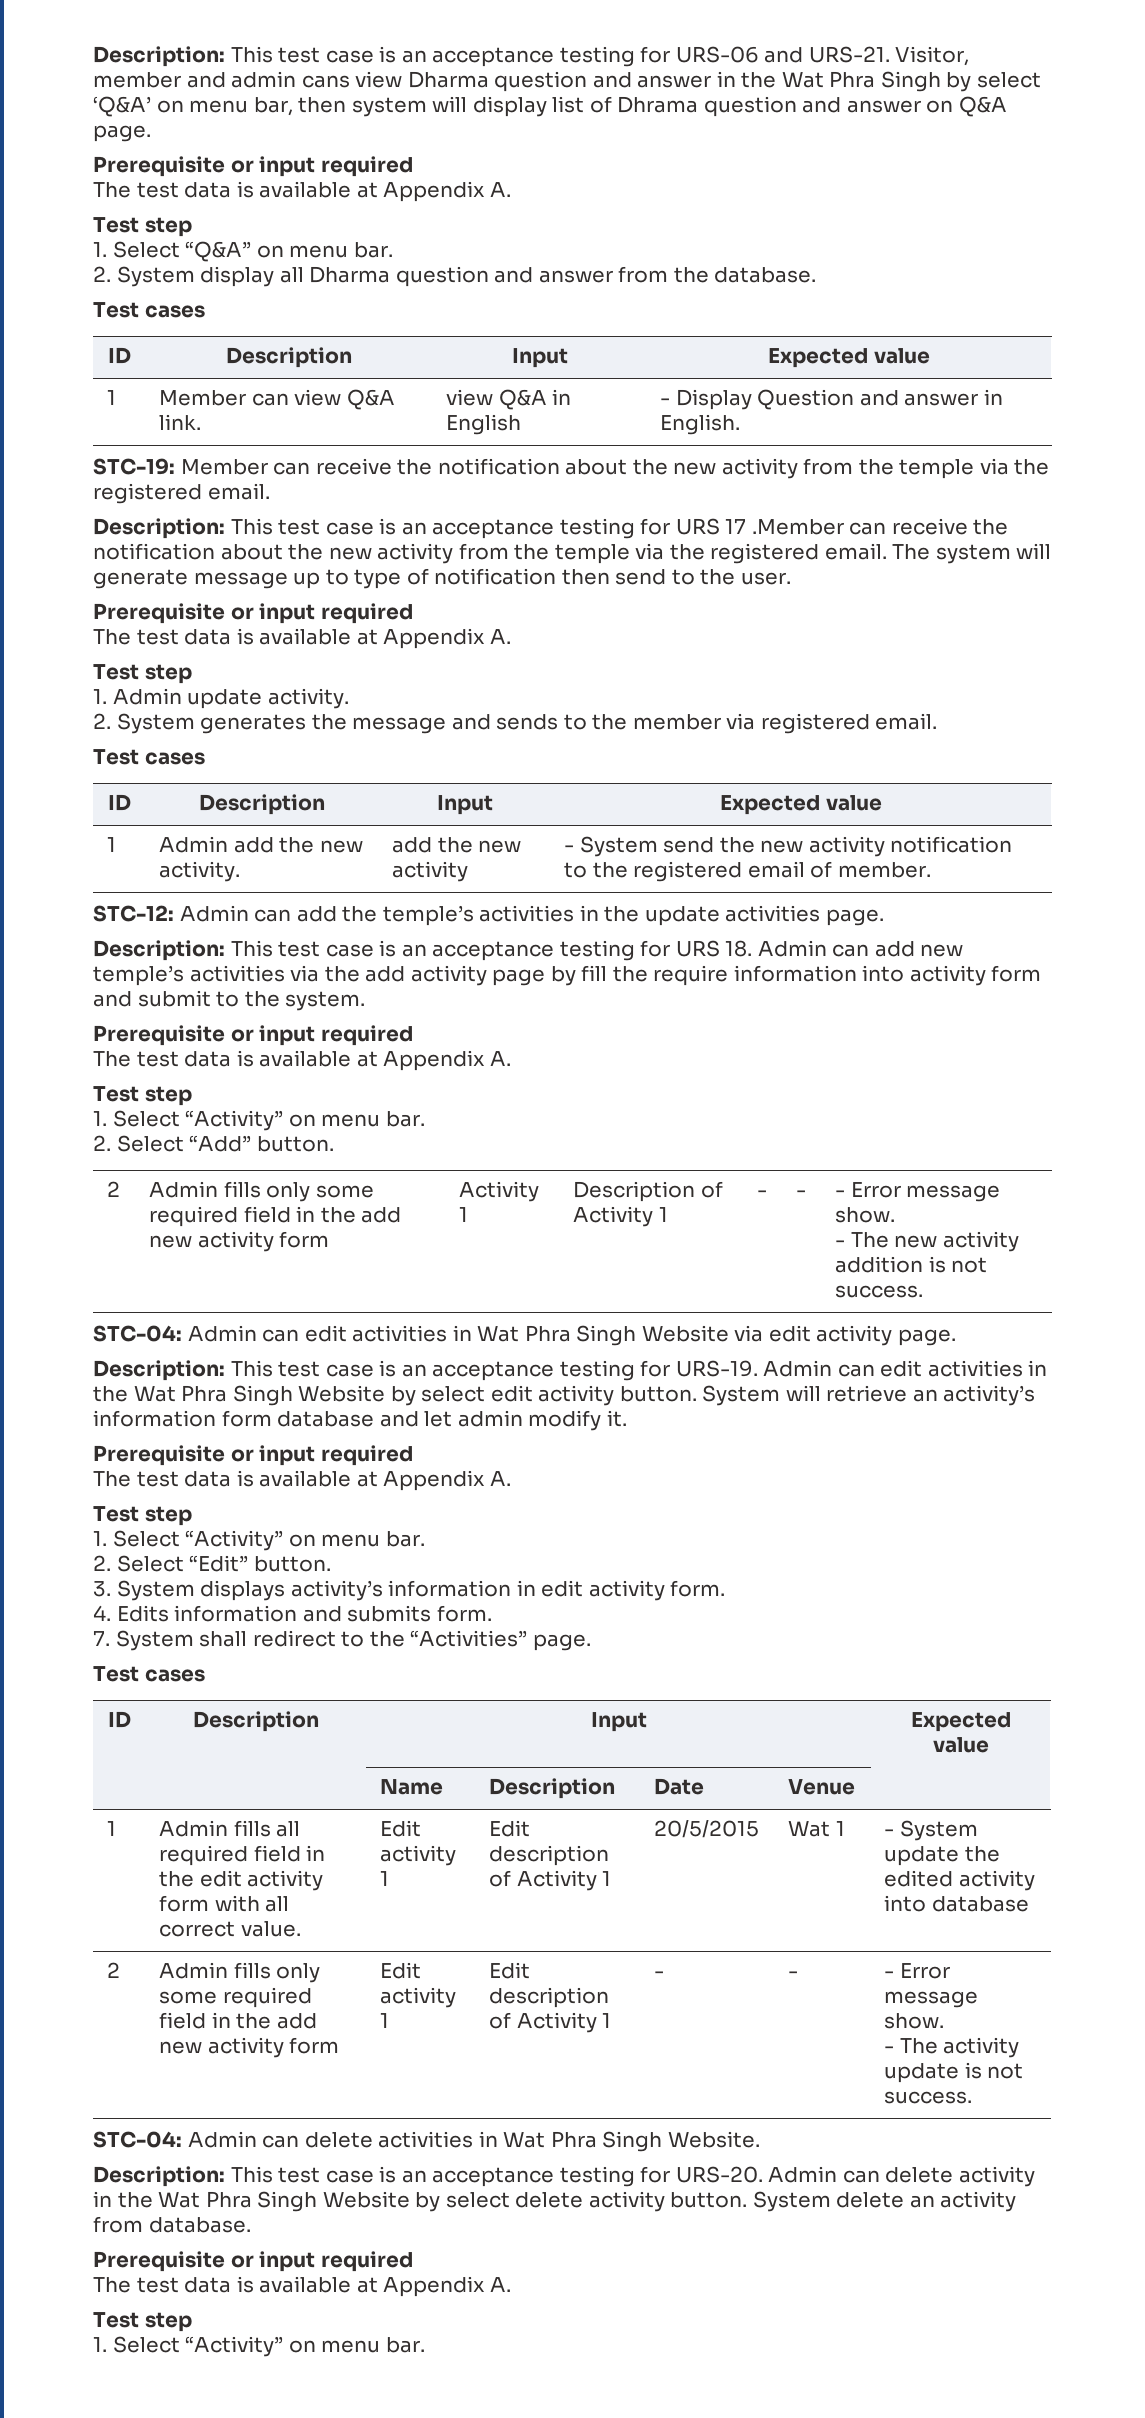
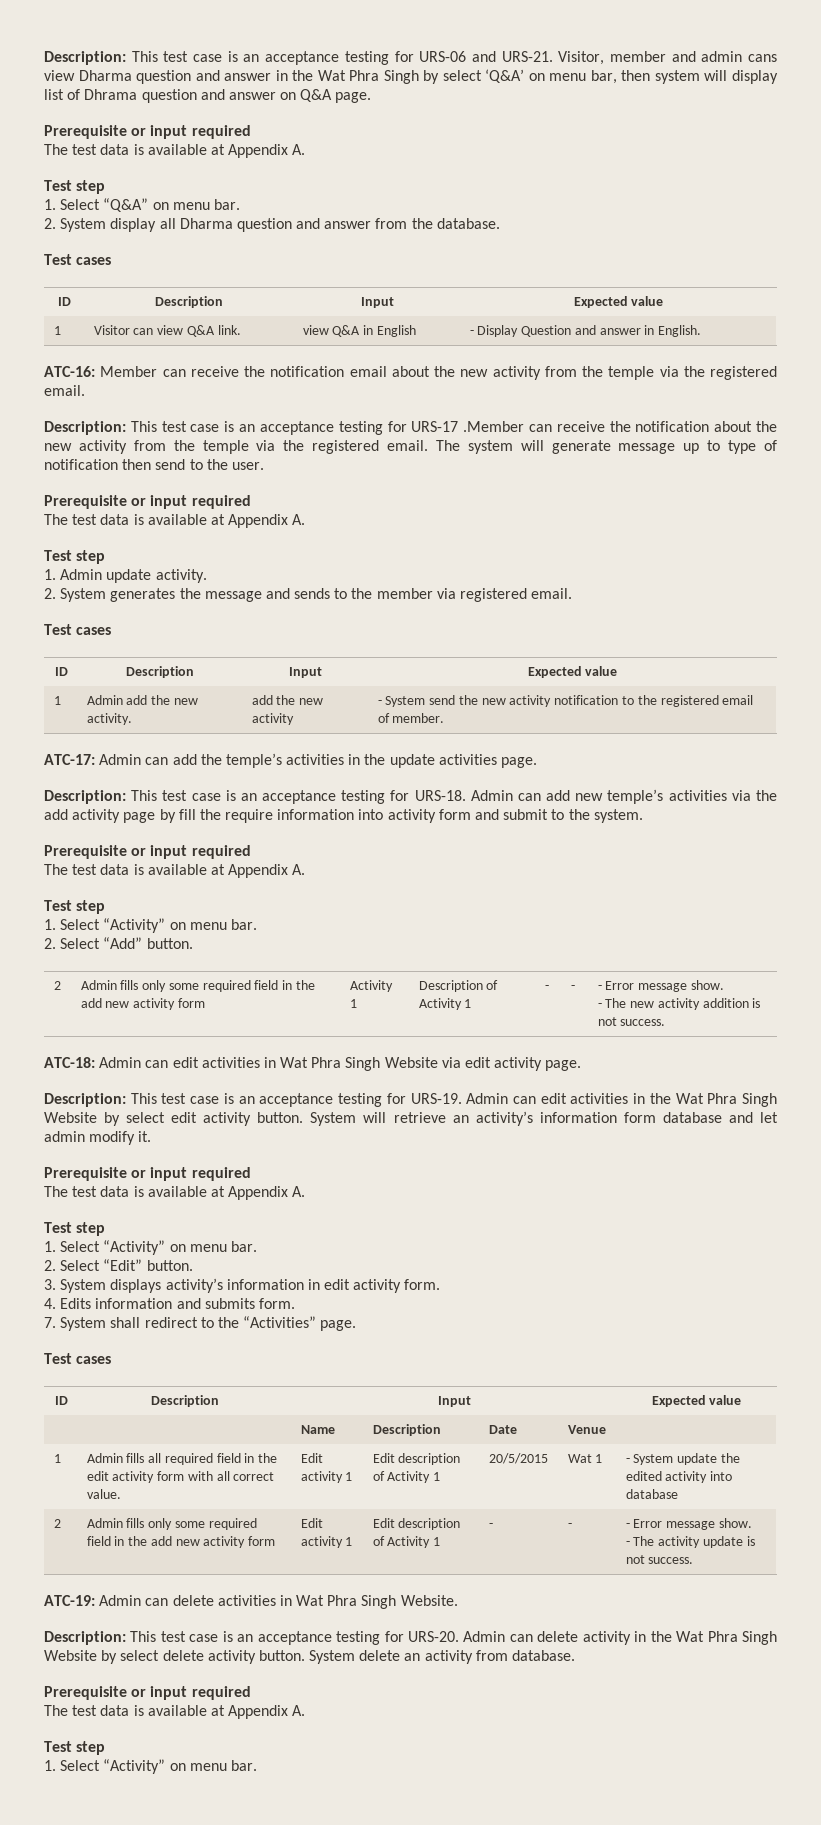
- 1 | Member can view Q&A link. | view Q&A in English | - Display Question and answer in English.
+ 1 | Visitor can view Q&A link. | view Q&A in English | - Display Question and answer in English.
- STC-19: Member can receive the notification about the new activity from the temple via the registered email.
+ ATC-16: Member can receive the notification email about the new activity from the temple via the registered email.
- Description: This test case is an acceptance testing for URS 17 .Member can receive the notification about the new activity from the temple via the registered email.
+ Description: This test case is an acceptance testing for URS-17 .Member can receive the notification about the new activity from the temple via the registered email.
- STC-12: Admin can add the temple’s activities in the update activities page.
+ ATC-17: Admin can add the temple’s activities in the update activities page.
- Description: This test case is an acceptance testing for URS 18. Admin can add new temple’s activities via the add activity page by fill the require information into activity form and submit to the system.
+ Description: This test case is an acceptance testing for URS-18. Admin can add new temple’s activities via the add activity page by fill the require information into activity form and submit to the system.
- STC-04: Admin can edit activities in Wat Phra Singh Website via edit activity page.
+ ATC-18: Admin can edit activities in Wat Phra Singh Website via edit activity page.
- STC-04: Admin can delete activities in Wat Phra Singh Website.
+ ATC-19: Admin can delete activities in Wat Phra Singh Website.

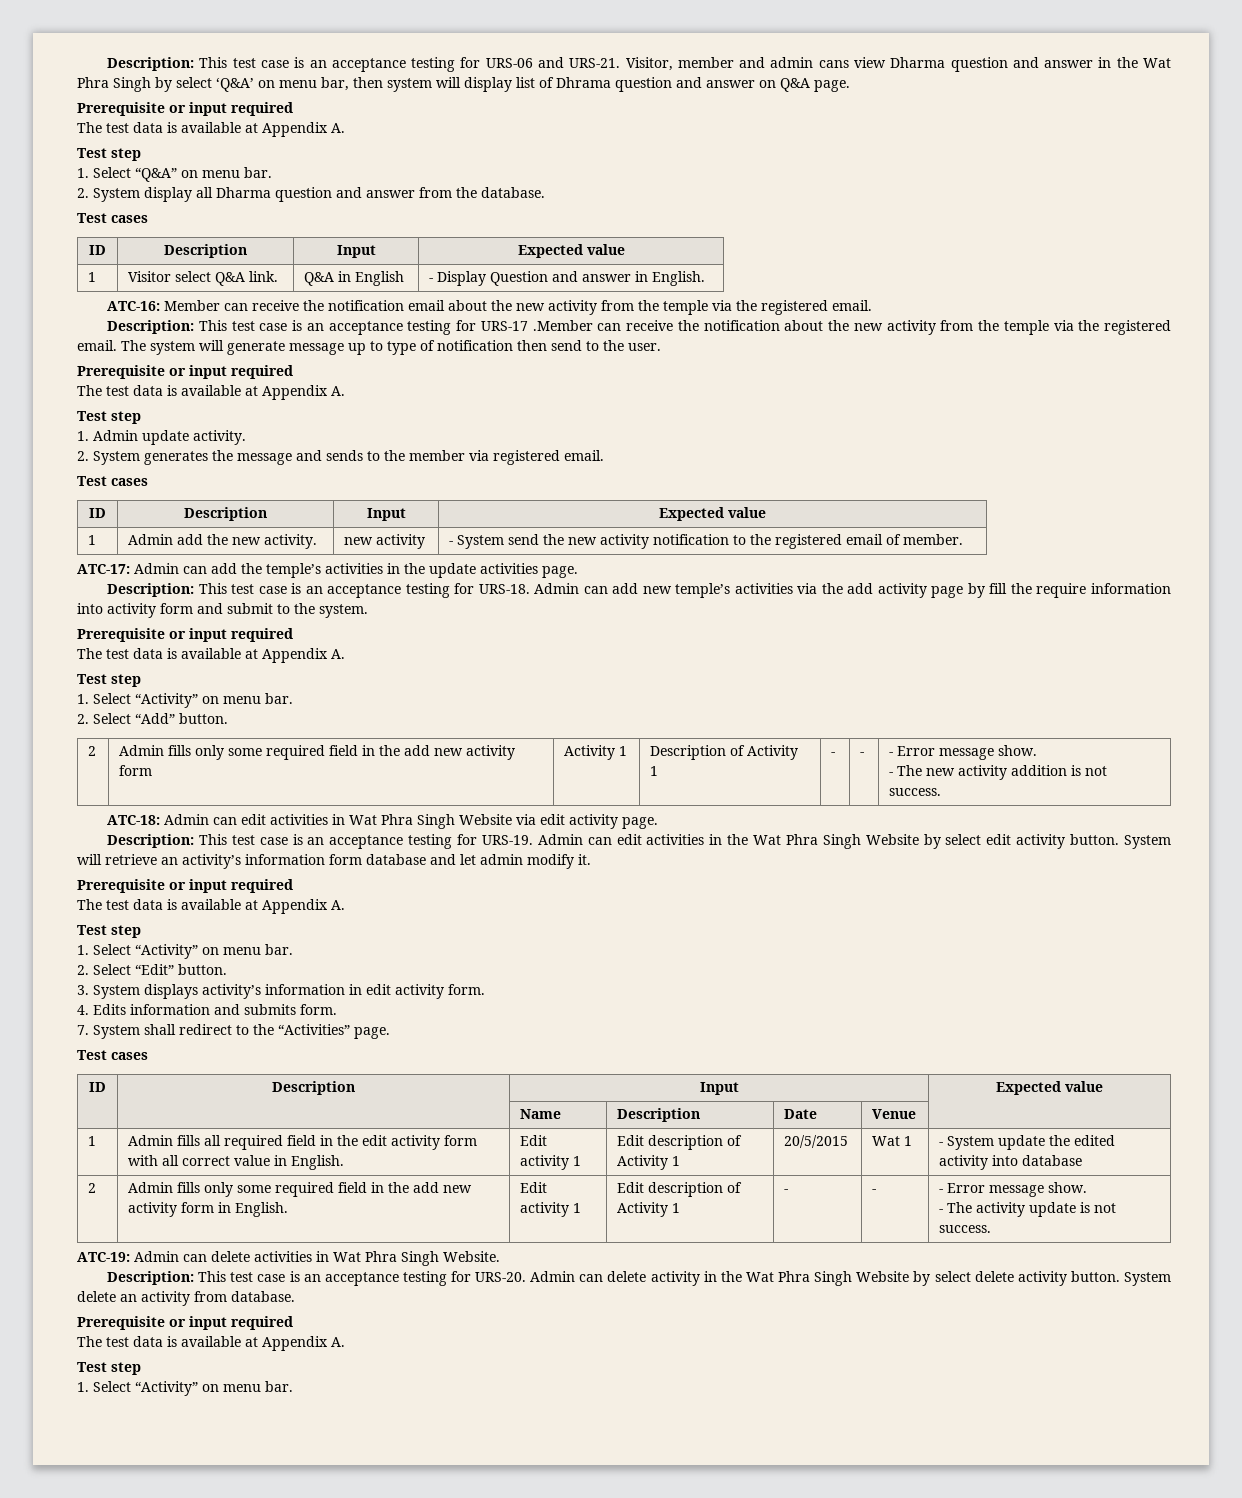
- 1 | Visitor can view Q&A link. | view Q&A in English | - Display Question and answer in English.
+ 1 | Visitor select Q&A link. | Q&A in English | - Display Question and answer in English.
- 1 | Admin add the new activity. | add the new activity | - System send the new activity notification to the registered email of member.
+ 1 | Admin add the new activity. | new activity | - System send the new activity notification to the registered email of member.
- 1 | Admin fills all required field in the edit activity form with all correct value. | Edit activity 1 | Edit description of Activity 1 | 20/5/2015 | Wat 1 | - System update the edited activity into database
+ 1 | Admin fills all required field in the edit activity form with all correct value in English. | Edit activity 1 | Edit description of Activity 1 | 20/5/2015 | Wat 1 | - System update the edited activity into database
- 2 | Admin fills only some required field in the add new activity form | Edit activity 1 | Edit description of Activity 1 | - | - | - Error message show.
+ 2 | Admin fills only some required field in the add new activity form in English. | Edit activity 1 | Edit description of Activity 1 | - | - | - Error message show.

